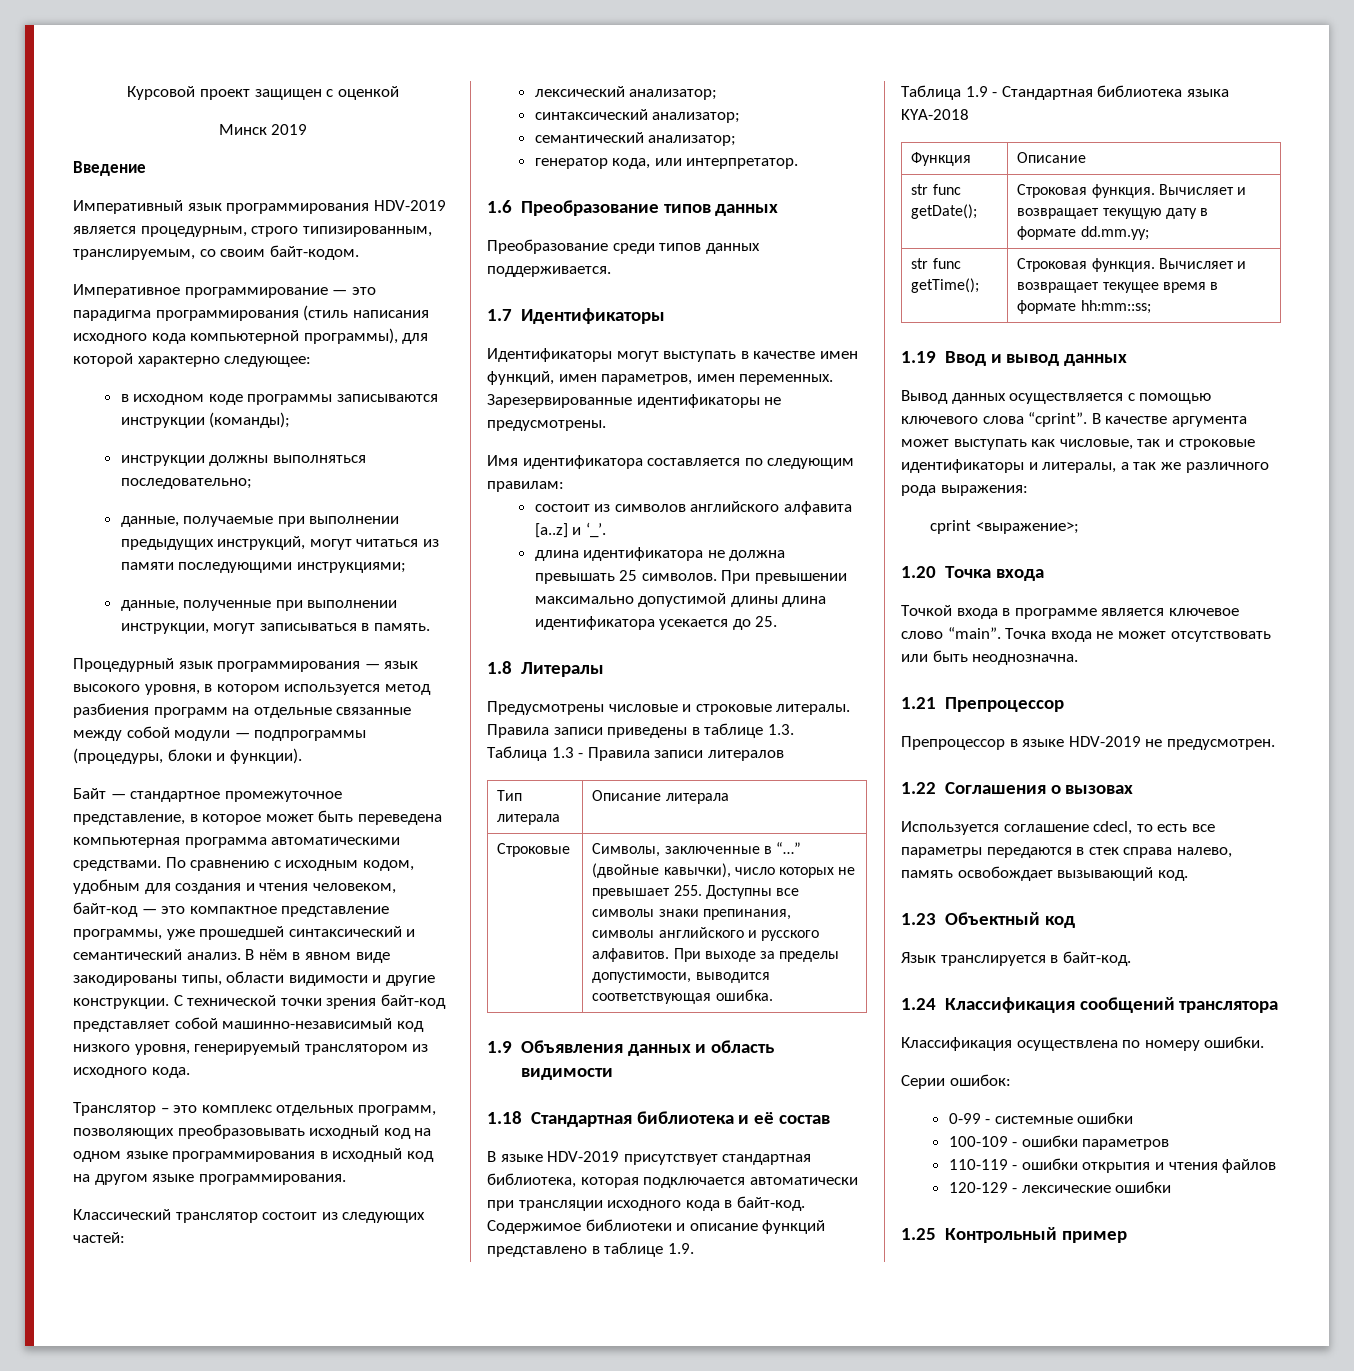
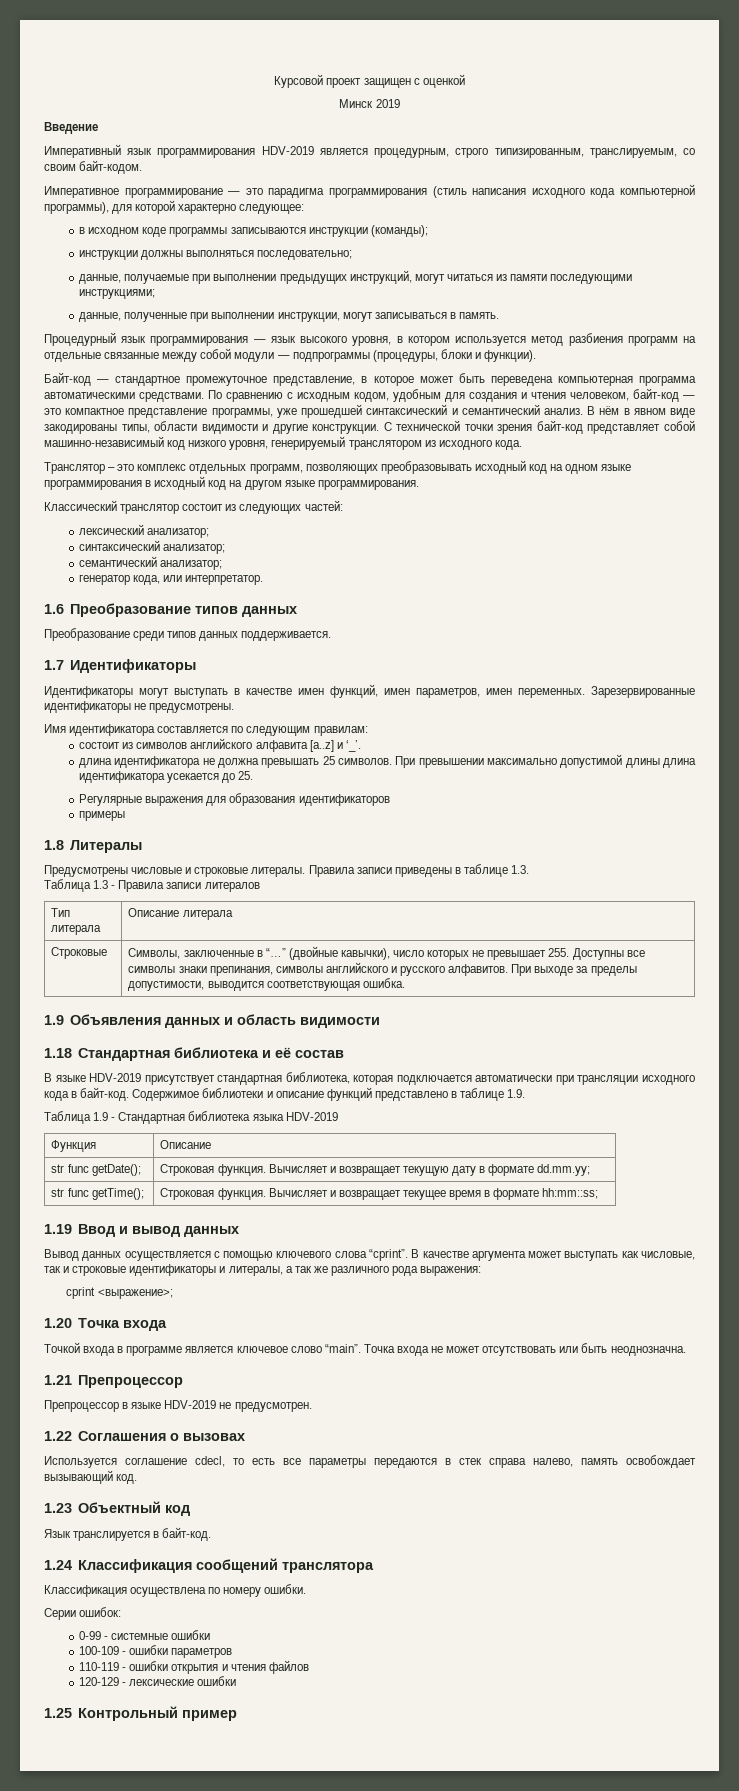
- Байт — стандартное промежуточное представление, в которое может быть переведена компьютерная программа автоматическими средствами.
+ Байт-код — стандартное промежуточное представление, в которое может быть переведена компьютерная программа автоматическими средствами.
+ Регулярные выражения для образования идентификаторов
+ примеры
- Таблица 1.9 - Стандартная библиотека языка KYA-2018
+ Таблица 1.9 - Стандартная библиотека языка HDV-2019

